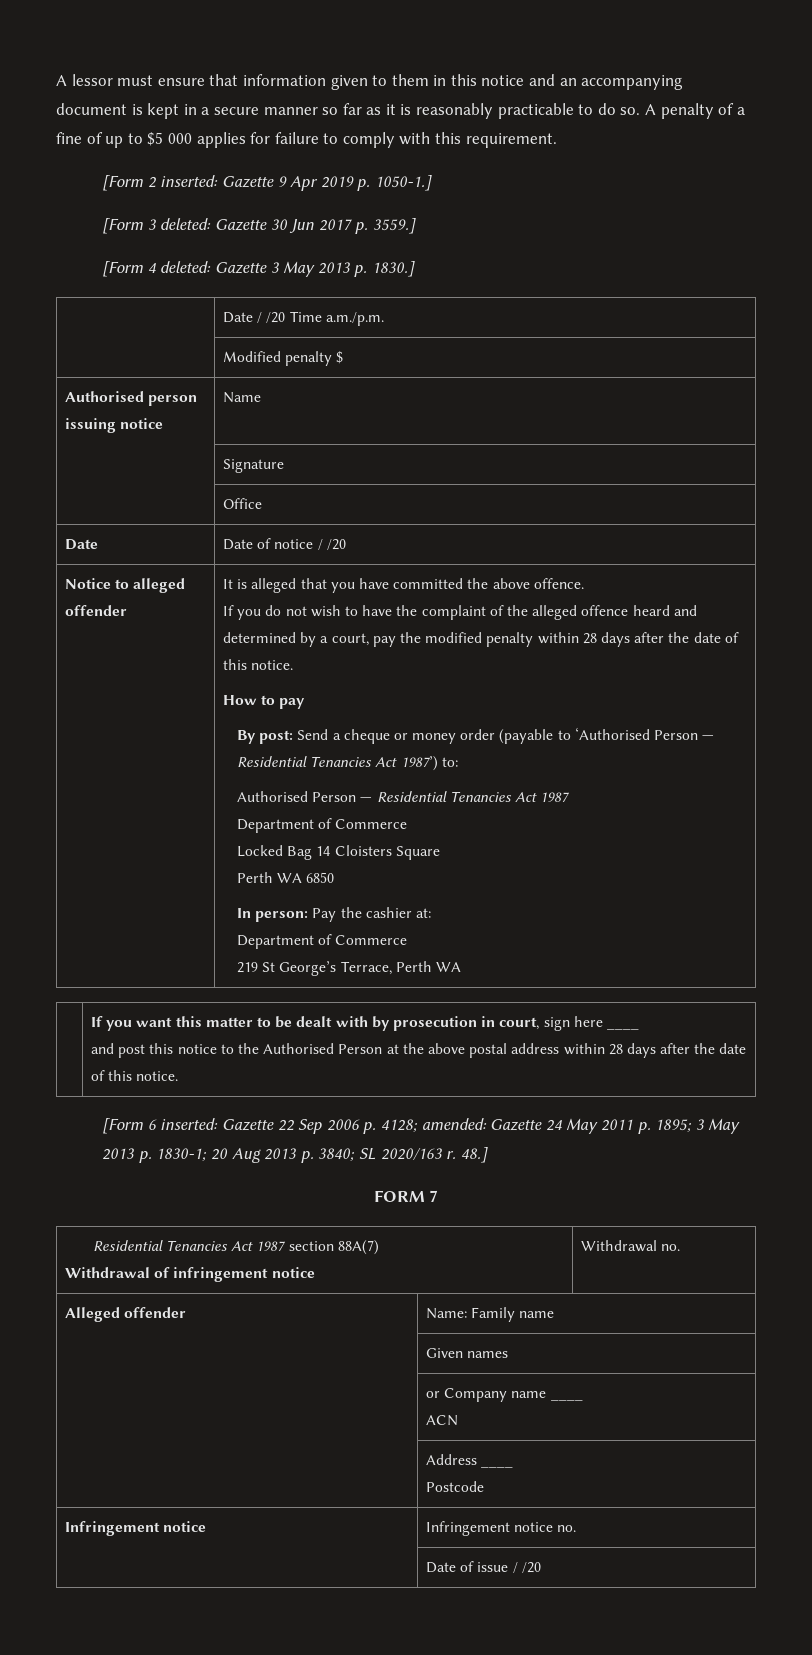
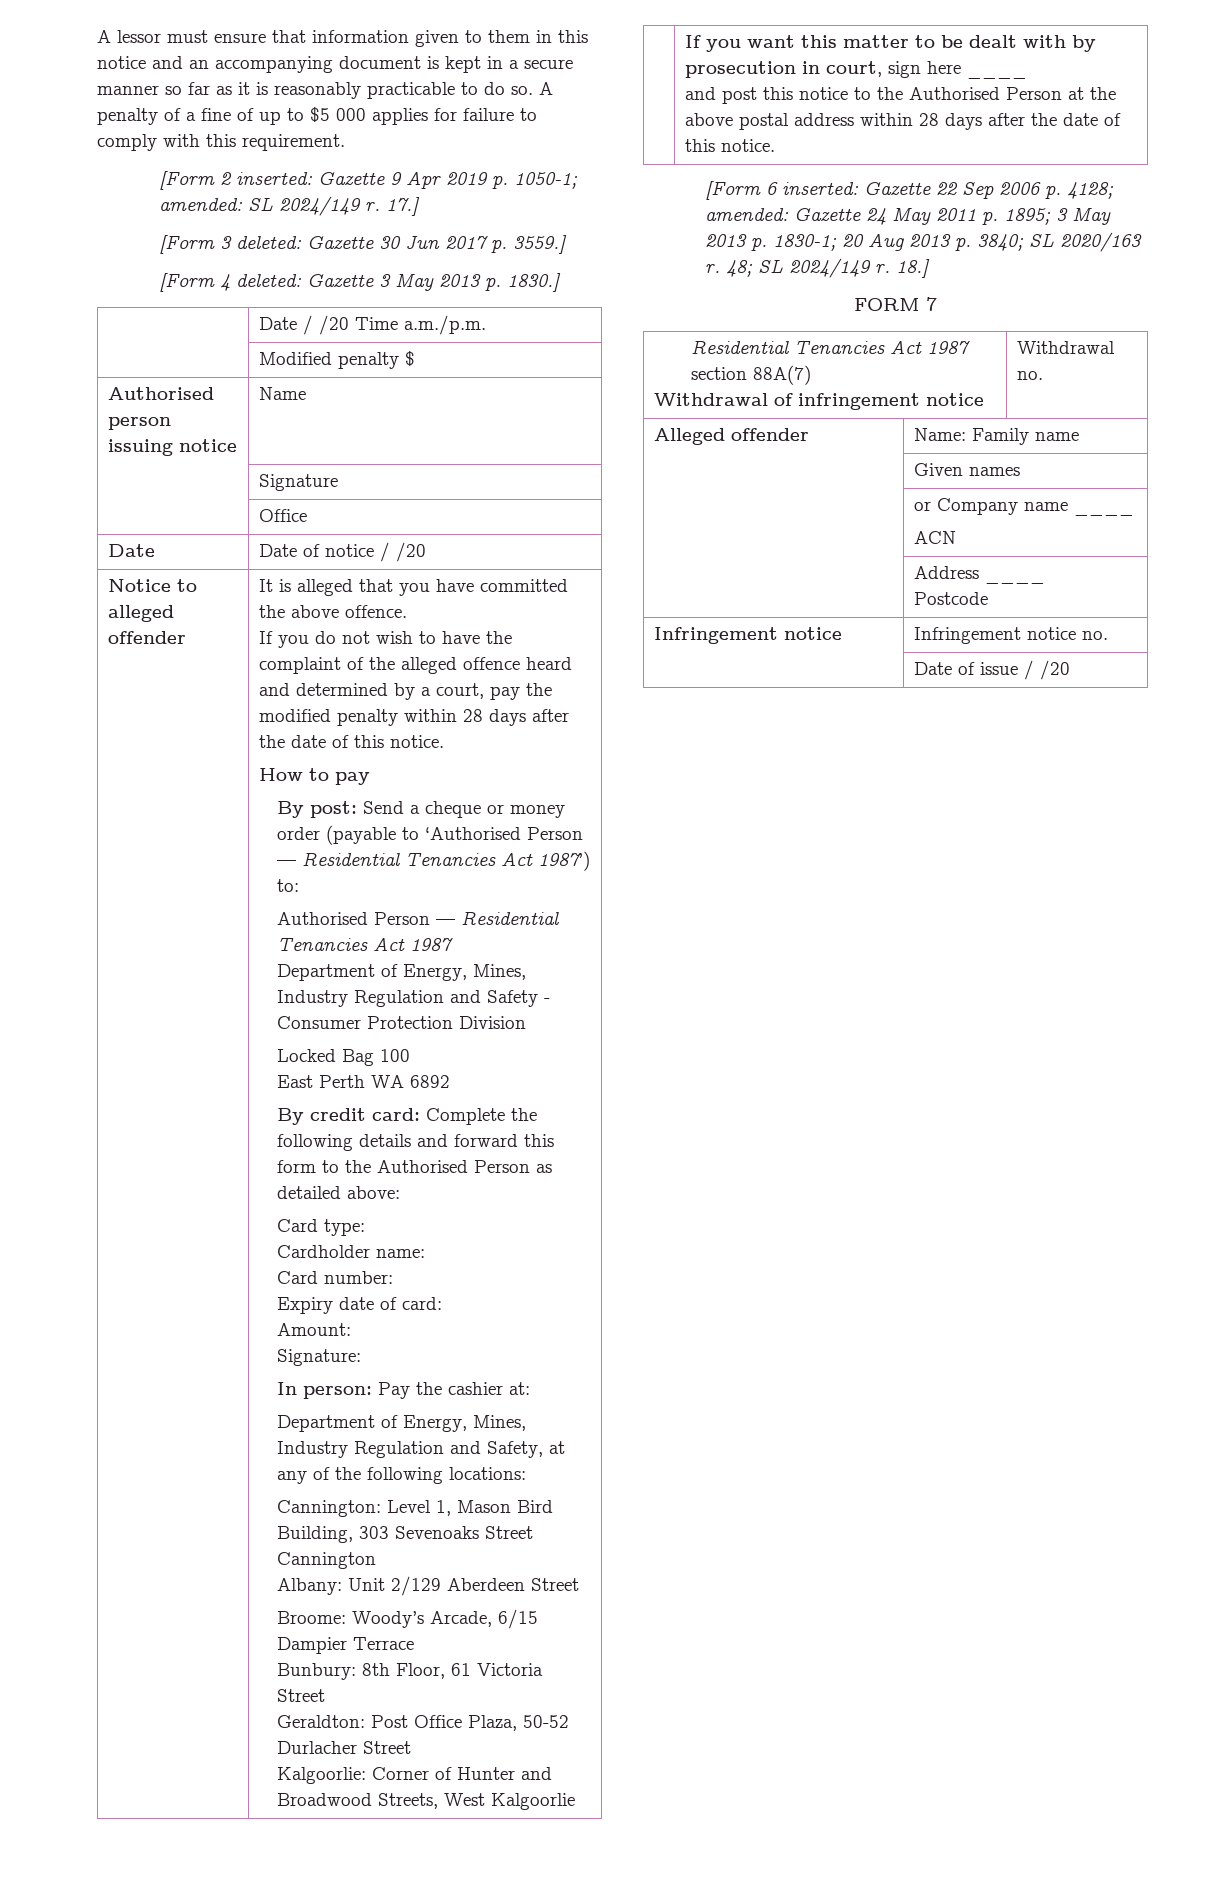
- [Form 2 inserted: Gazette 9 Apr 2019 p. 1050-1.]
+ [Form 2 inserted: Gazette 9 Apr 2019 p. 1050-1; amended: SL 2024/149 r. 17.]
  Authorised Person — Residential Tenancies Act 1987
- Department of Commerce
- Locked Bag 14 Cloisters Square
- Perth WA 6850
+ Department of Energy, Mines, Industry Regulation and Safety - Consumer Protection Division
+ Locked Bag 100
+ East Perth WA 6892
+ By credit card: Complete the following details and forward this form to the Authorised Person as detailed above:
+ Card type:
+ Cardholder name:
+ Card number:
+ Expiry date of card:
+ Amount:
+ Signature:
  In person: Pay the cashier at:
- Department of Commerce
- 219 St George’s Terrace, Perth WA
+ Department of Energy, Mines, Industry Regulation and Safety, at any of the following locations:
+ Cannington: Level 1, Mason Bird Building, 303 Sevenoaks Street Cannington
+ Albany: Unit 2/129 Aberdeen Street
+ Broome: Woody’s Arcade, 6/15 Dampier Terrace
+ Bunbury: 8th Floor, 61 Victoria Street
+ Geraldton: Post Office Plaza, 50-52 Durlacher Street
+ Kalgoorlie: Corner of Hunter and Broadwood Streets, West Kalgoorlie
- 48.]
+ 48; SL 2024/149 r. 18.]

